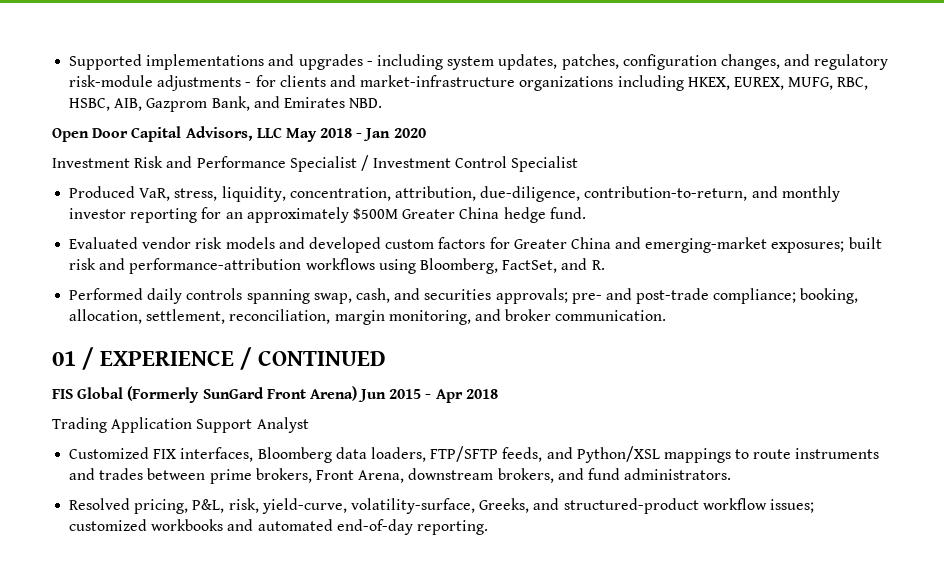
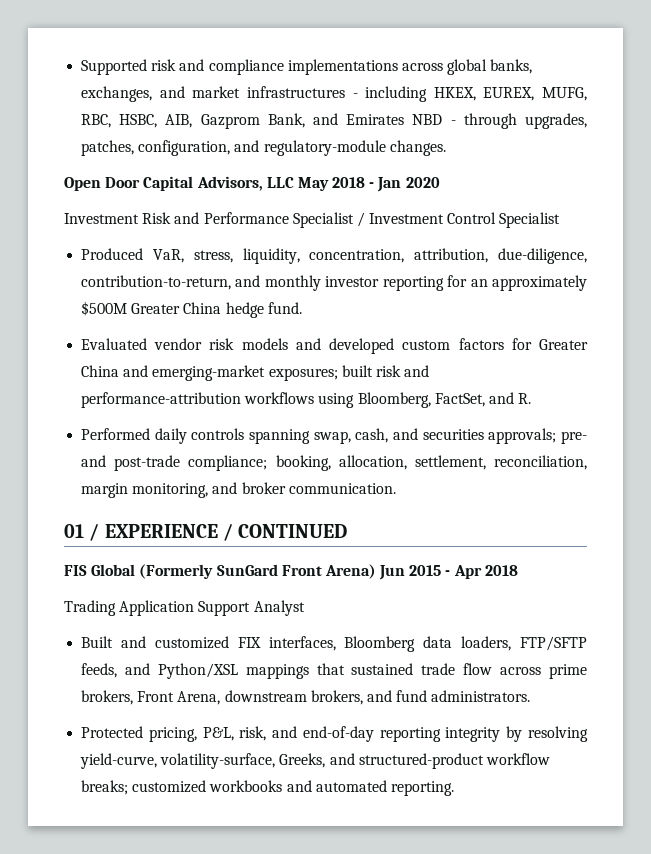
- Supported implementations and upgrades - including system updates, patches, configuration changes, and regulatory risk-module adjustments - for clients and market-infrastructure organizations including HKEX, EUREX, MUFG, RBC, HSBC, AIB, Gazprom Bank, and Emirates NBD.
+ Supported risk and compliance implementations across global banks, exchanges, and market infrastructures - including HKEX, EUREX, MUFG, RBC, HSBC, AIB, Gazprom Bank, and Emirates NBD - through upgrades, patches, configuration, and regulatory-module changes.
- Customized FIX interfaces, Bloomberg data loaders, FTP/SFTP feeds, and Python/XSL mappings to route instruments and trades between prime brokers, Front Arena, downstream brokers, and fund administrators.
+ Built and customized FIX interfaces, Bloomberg data loaders, FTP/SFTP feeds, and Python/XSL mappings that sustained trade flow across prime brokers, Front Arena, downstream brokers, and fund administrators.
- Resolved pricing, P&L, risk, yield-curve, volatility-surface, Greeks, and structured-product workflow issues; customized workbooks and automated end-of-day reporting.
+ Protected pricing, P&L, risk, and end-of-day reporting integrity by resolving yield-curve, volatility-surface, Greeks, and structured-product workflow breaks; customized workbooks and automated reporting.

